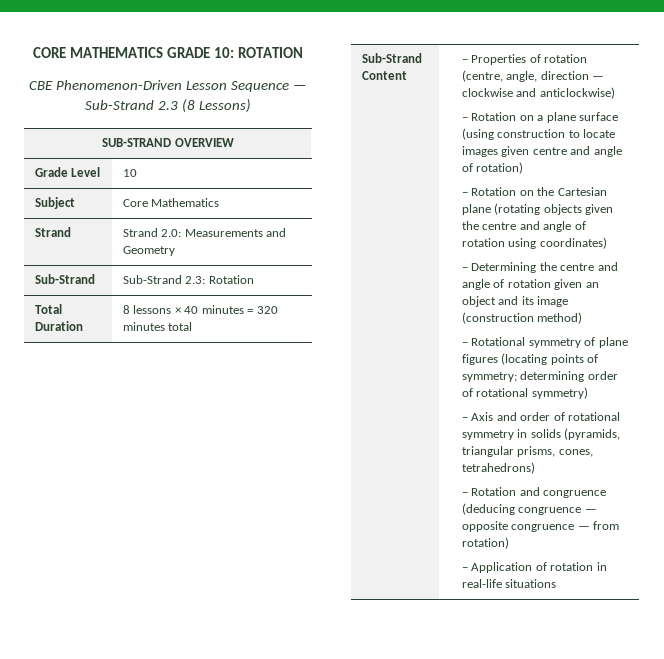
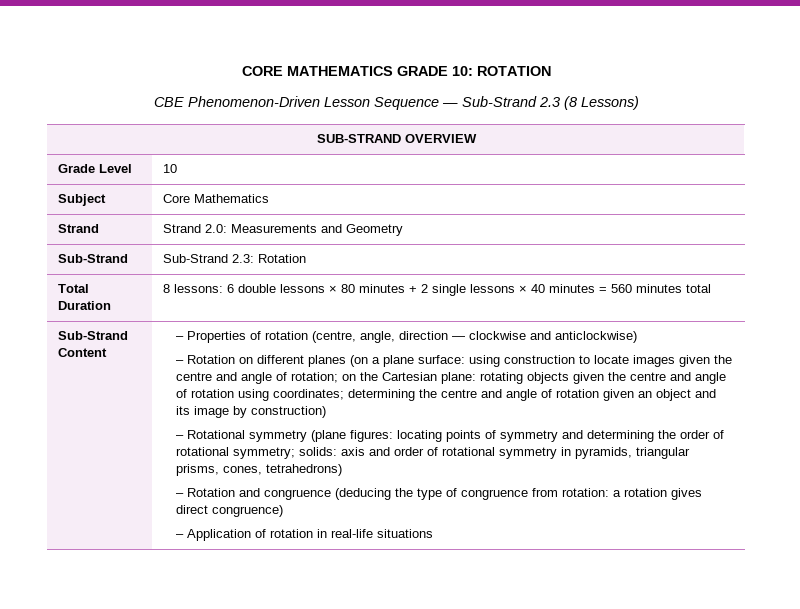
- Total Duration | 8 lessons × 40 minutes = 320 minutes total
+ Total Duration | 8 lessons: 6 double lessons × 80 minutes + 2 single lessons × 40 minutes = 560 minutes total
- – Rotation on a plane surface (using construction to locate images given centre and angle of rotation)
- – Rotation on the Cartesian plane (rotating objects given the centre and angle of rotation using coordinates)
- – Determining the centre and angle of rotation given an object and its image (construction method)
+ – Rotation on different planes (on a plane surface: using construction to locate images given the centre and angle of rotation; on the Cartesian plane: rotating objects given the centre and angle of rotation using coordinates; determining the centre and angle of rotation given an object and its image by construction)
- – Rotational symmetry of plane figures (locating points of symmetry; determining order of rotational symmetry)
- – Axis and order of rotational symmetry in solids (pyramids, triangular prisms, cones, tetrahedrons)
+ – Rotational symmetry (plane figures: locating points of symmetry and determining the order of rotational symmetry; solids: axis and order of rotational symmetry in pyramids, triangular prisms, cones, tetrahedrons)
- – Rotation and congruence (deducing congruence — opposite congruence — from rotation)
+ – Rotation and congruence (deducing the type of congruence from rotation: a rotation gives direct congruence)

